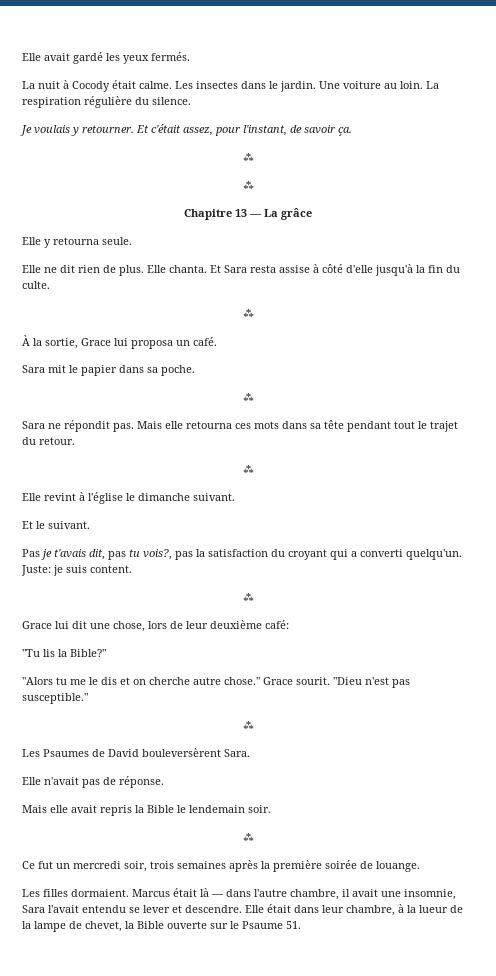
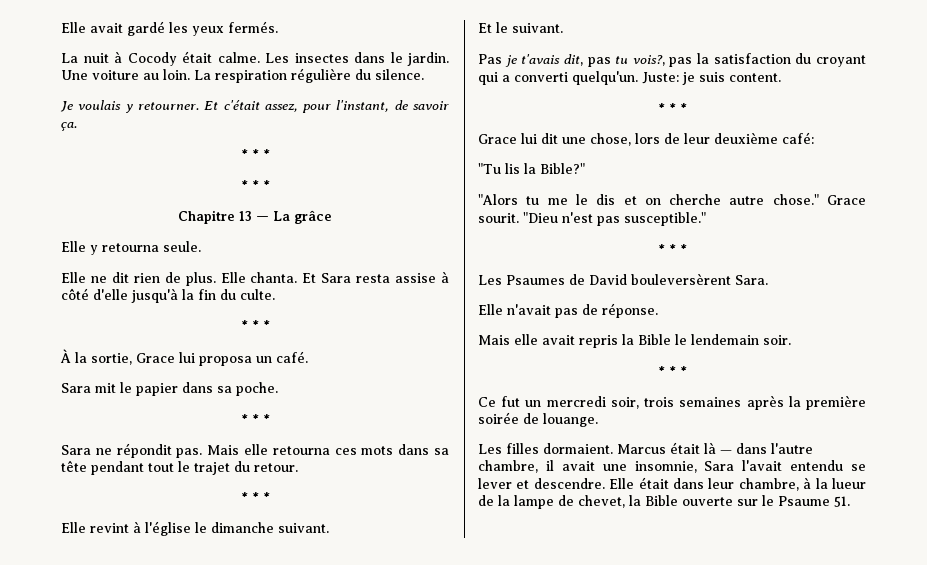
  Et c'était assez, pour l'instant, de savoir ça.
- ⁂
- ⁂
+ * * *
+ * * *
  Et Sara resta assise à côté d'elle jusqu'à la fin du culte.
- ⁂
+ * * *
  Sara mit le papier dans sa poche.
- ⁂
+ * * *
  Mais elle retourna ces mots dans sa tête pendant tout le trajet du retour.
- ⁂
+ * * *
  Juste: je suis content.
- ⁂
+ * * *
  "Dieu n'est pas susceptible."
- ⁂
+ * * *
  Mais elle avait repris la Bible le lendemain soir.
- ⁂
+ * * *

